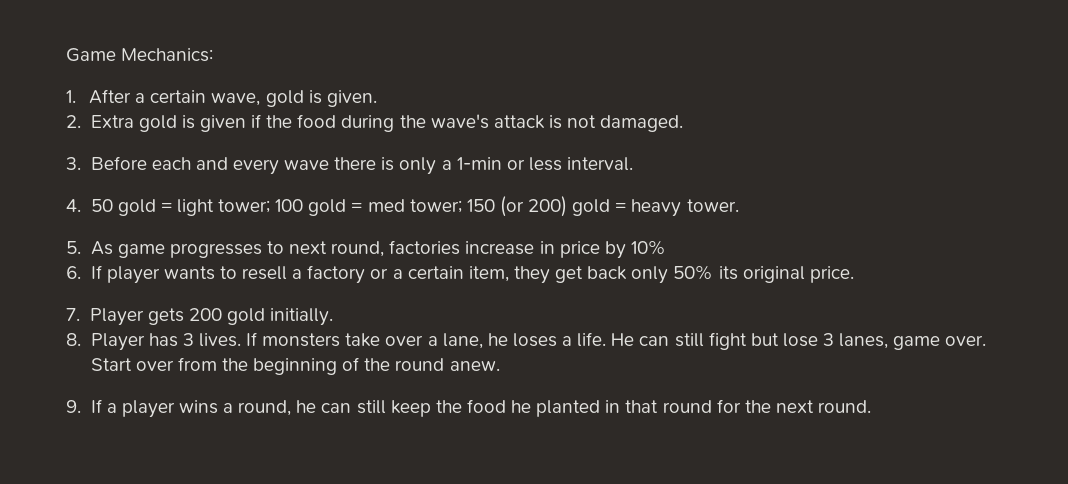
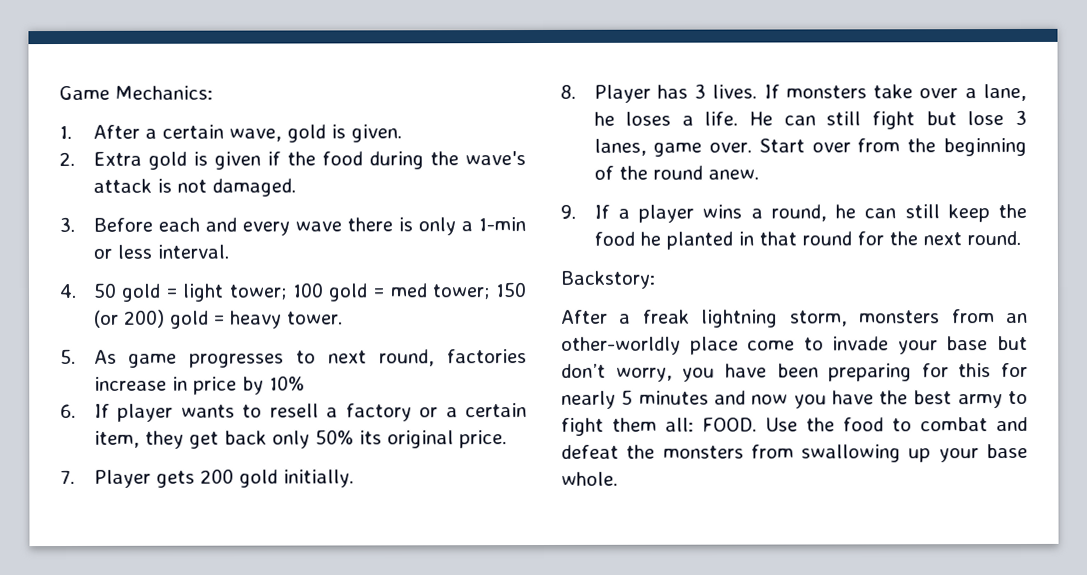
+ Backstory:
+ After a freak lightning storm, monsters from an other-worldly place come to invade your base but don’t worry, you have been preparing for this for nearly 5 minutes and now you have the best army to fight them all: FOOD. Use the food to combat and defeat the monsters from swallowing up your base whole.

